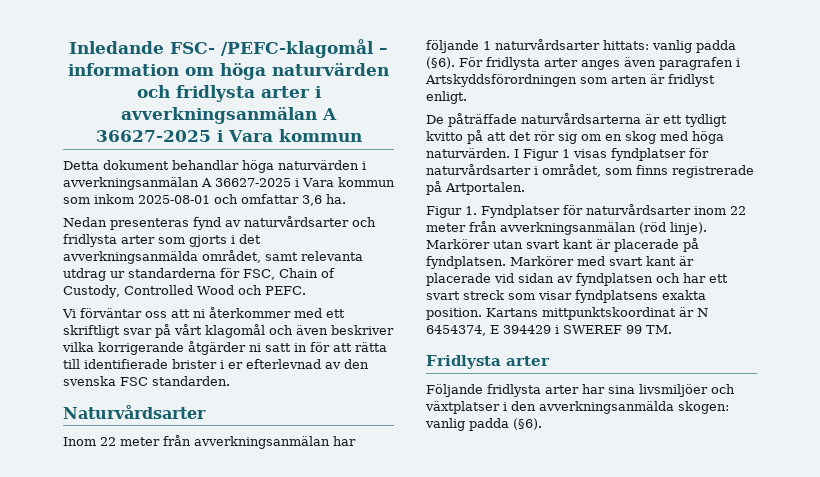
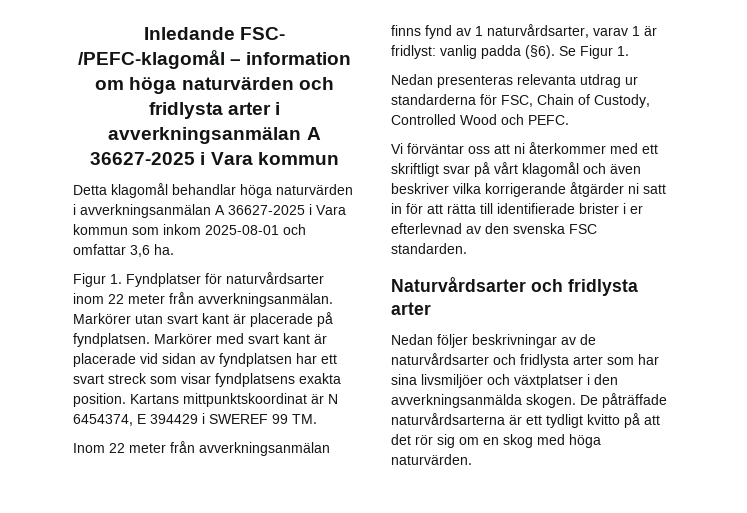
- Detta dokument behandlar höga naturvärden i avverkningsanmälan A 36627-2025 i Vara kommun som inkom 2025-08-01 och omfattar 3,6 ha.
+ Detta klagomål behandlar höga naturvärden i avverkningsanmälan A 36627-2025 i Vara kommun som inkom 2025-08-01 och omfattar 3,6 ha.
- Nedan presenteras fynd av naturvårdsarter och fridlysta arter som gjorts i det avverkningsanmälda området, samt relevanta utdrag ur standarderna för FSC, Chain of Custody, Controlled Wood och PEFC.
+ Figur 1. Fyndplatser för naturvårdsarter inom 22 meter från avverkningsanmälan. Markörer utan svart kant är placerade på fyndplatsen. Markörer med svart kant är placerade vid sidan av fyndplatsen har ett svart streck som visar fyndplatsens exakta position. Kartans mittpunktskoordinat är N 6454374, E 394429 i SWEREF 99 TM.
+ Inom 22 meter från avverkningsanmälan finns fynd av 1 naturvårdsarter, varav 1 är fridlyst: vanlig padda (§6). Se Figur 1.
+ Nedan presenteras relevanta utdrag ur standarderna för FSC, Chain of Custody, Controlled Wood och PEFC.
- Naturvårdsarter
- Inom 22 meter från avverkningsanmälan har följande 1 naturvårdsarter hittats: vanlig padda (§6). För fridlysta arter anges även paragrafen i Artskyddsförordningen som arten är fridlyst enligt.
- De påträffade naturvårdsarterna är ett tydligt kvitto på att det rör sig om en skog med höga naturvärden. I Figur 1 visas fyndplatser för naturvårdsarter i området, som finns registrerade på Artportalen.
- Figur 1. Fyndplatser för naturvårdsarter inom 22 meter från avverkningsanmälan (röd linje). Markörer utan svart kant är placerade på fyndplatsen. Markörer med svart kant är placerade vid sidan av fyndplatsen och har ett svart streck som visar fyndplatsens exakta position. Kartans mittpunktskoordinat är N 6454374, E 394429 i SWEREF 99 TM.
- Fridlysta arter
- Följande fridlysta arter har sina livsmiljöer och växtplatser i den avverkningsanmälda skogen: vanlig padda (§6).
+ Naturvårdsarter och fridlysta arter
+ Nedan följer beskrivningar av de naturvårdsarter och fridlysta arter som har sina livsmiljöer och växtplatser i den avverkningsanmälda skogen. De påträffade naturvårdsarterna är ett tydligt kvitto på att det rör sig om en skog med höga naturvärden.

